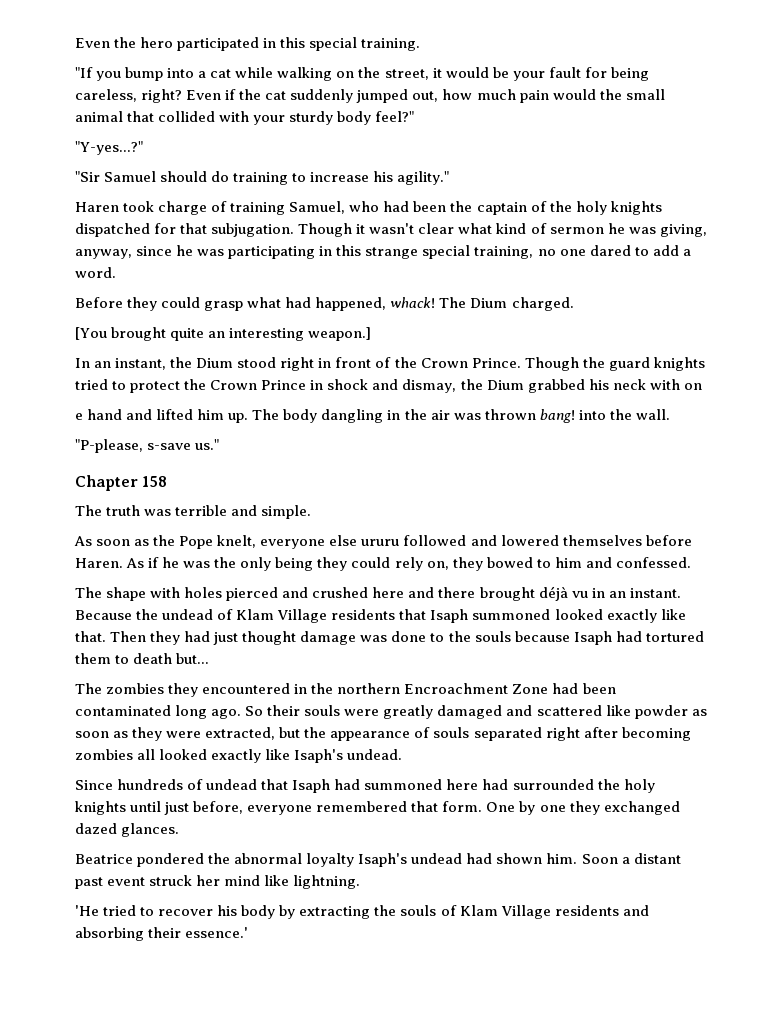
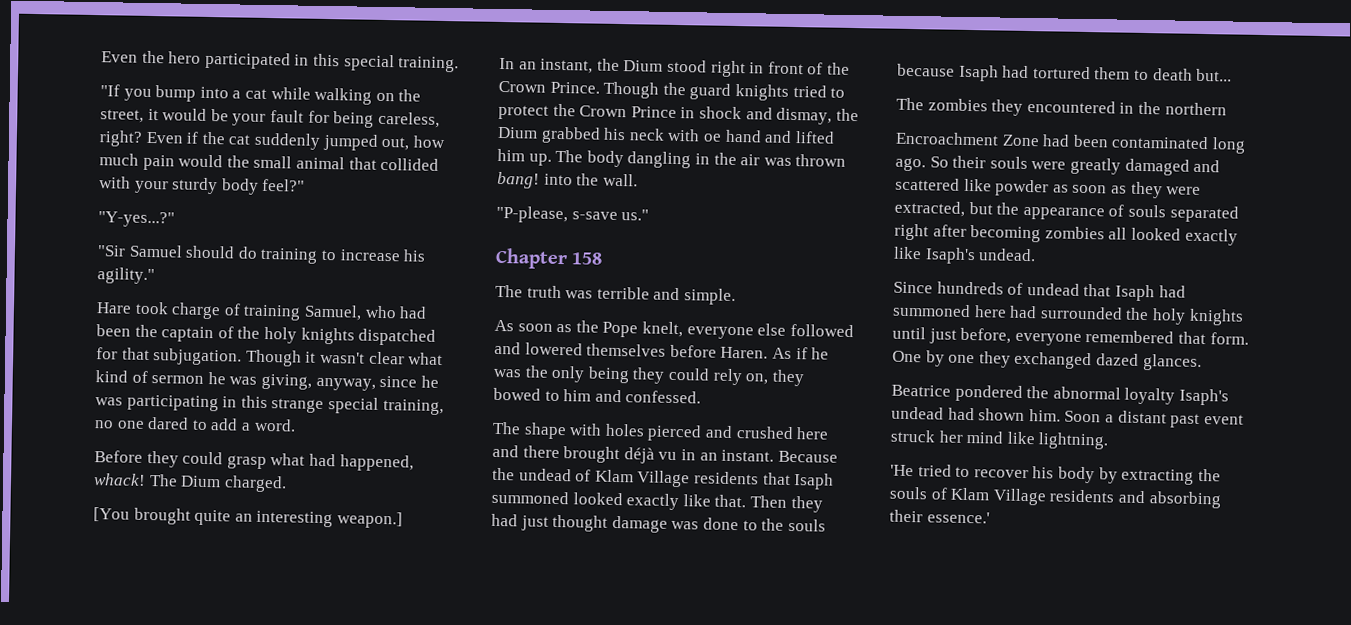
- Haren took charge of training Samuel, who had been the captain of the holy knights dispatched for that subjugation.
+ Hare took charge of training Samuel, who had been the captain of the holy knights dispatched for that subjugation.
- Though the guard knights tried to protect the Crown Prince in shock and dismay, the Dium grabbed his neck with on
- e hand and lifted him up.
+ Though the guard knights tried to protect the Crown Prince in shock and dismay, the Dium grabbed his neck with oe hand and lifted him up.
- As soon as the Pope knelt, everyone else ururu followed and lowered themselves before Haren.
+ As soon as the Pope knelt, everyone else followed and lowered themselves before Haren.
- The zombies they encountered in the northern Encroachment Zone had been contaminated long ago.
+ The zombies they encountered in the northern
+ Encroachment Zone had been contaminated long ago.

